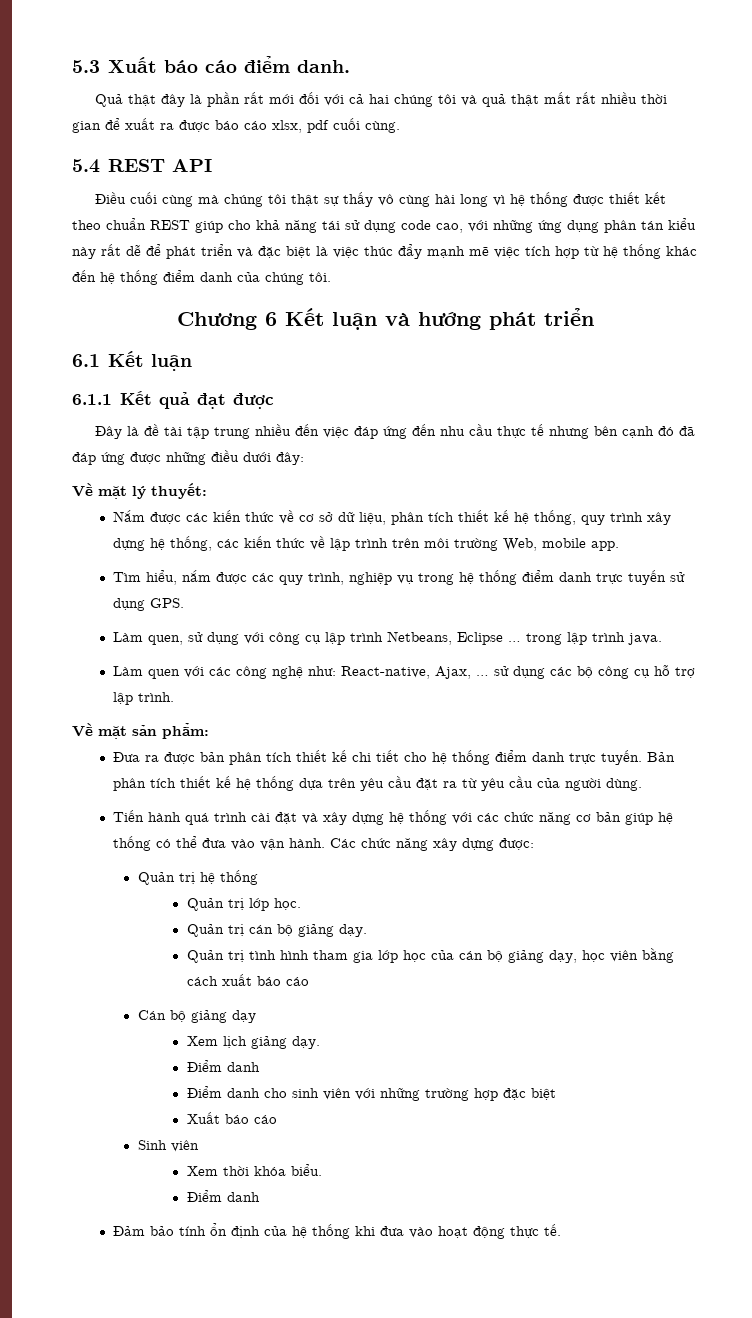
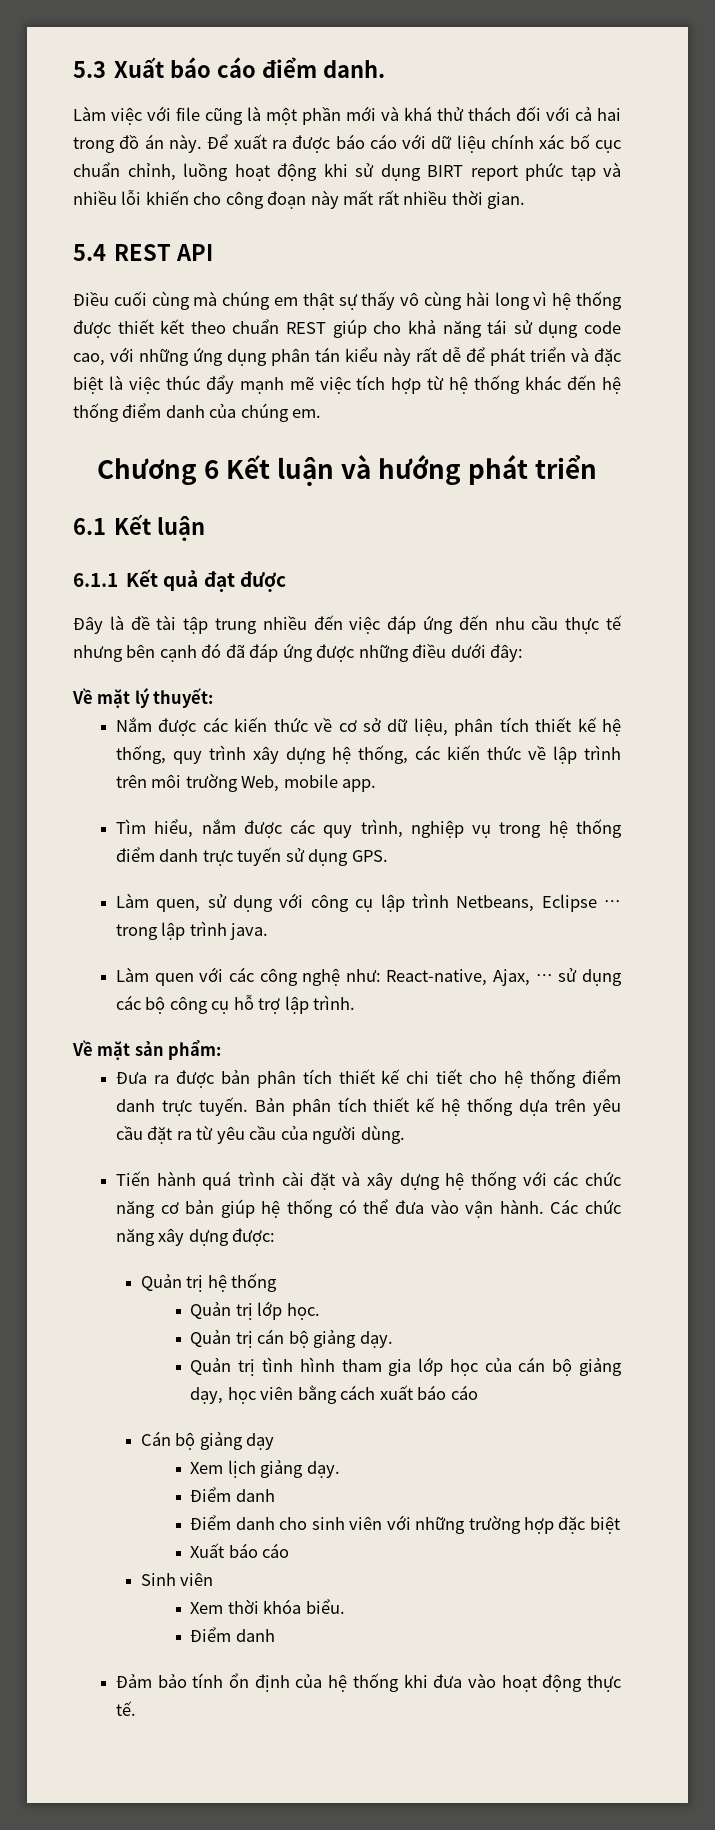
- Quả thật đây là phần rất mới đối với cả hai chúng tôi và quả thật mất rất nhiều thời gian để xuất ra được báo cáo xlsx, pdf cuối cùng.
+ Làm việc với file cũng là một phần mới và khá thử thách đối với cả hai trong đồ án này. Để xuất ra được báo cáo với dữ liệu chính xác bố cục chuẩn chỉnh, luồng hoạt động khi sử dụng BIRT report phức tạp và nhiều lỗi khiến cho công đoạn này mất rất nhiều thời gian.
- Điều cuối cùng mà chúng tôi thật sự thấy vô cùng hài long vì hệ thống được thiết kết theo chuẩn REST giúp cho khả năng tái sử dụng code cao, với những ứng dụng phân tán kiểu này rất dễ để phát triển và đặc biệt là việc thúc đẩy mạnh mẽ việc tích hợp từ hệ thống khác đến hệ thống điểm danh của chúng tôi.
+ Điều cuối cùng mà chúng em thật sự thấy vô cùng hài long vì hệ thống được thiết kết theo chuẩn REST giúp cho khả năng tái sử dụng code cao, với những ứng dụng phân tán kiểu này rất dễ để phát triển và đặc biệt là việc thúc đẩy mạnh mẽ việc tích hợp từ hệ thống khác đến hệ thống điểm danh của chúng em.

